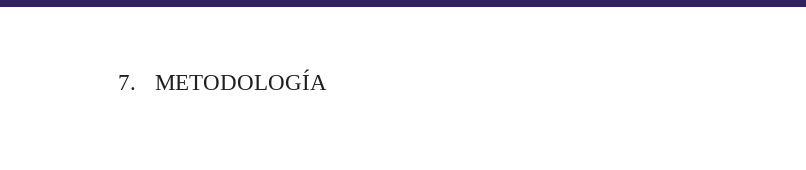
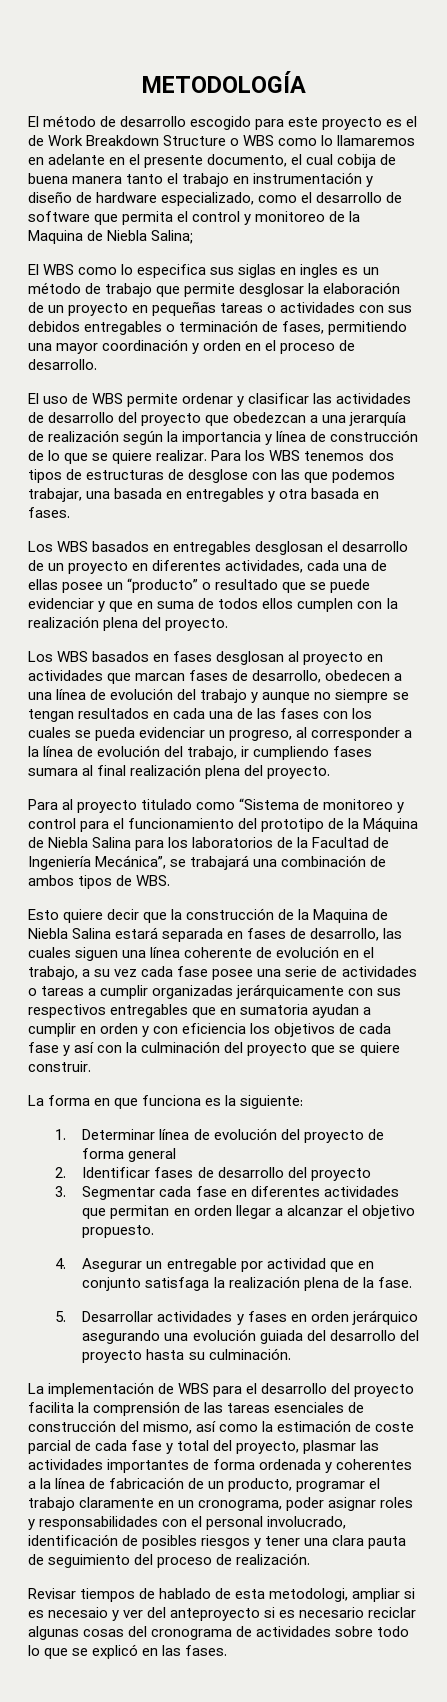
- 7. METODOLOGÍA
+ METODOLOGÍA
+ El método de desarrollo escogido para este proyecto es el de Work Breakdown Structure o WBS como lo llamaremos en adelante en el presente documento, el cual cobija de buena manera tanto el trabajo en instrumentación y diseño de hardware especializado, como el desarrollo de software que permita el control y monitoreo de la Maquina de Niebla Salina;
+ El WBS como lo especifica sus siglas en ingles es un método de trabajo que permite desglosar la elaboración de un proyecto en pequeñas tareas o actividades con sus debidos entregables o terminación de fases, permitiendo una mayor coordinación y orden en el proceso de desarrollo.
+ El uso de WBS permite ordenar y clasificar las actividades de desarrollo del proyecto que obedezcan a una jerarquía de realización según la importancia y línea de construcción de lo que se quiere realizar. Para los WBS tenemos dos tipos de estructuras de desglose con las que podemos trabajar, una basada en entregables y otra basada en fases.
+ Los WBS basados en entregables desglosan el desarrollo de un proyecto en diferentes actividades, cada una de ellas posee un “producto” o resultado que se puede evidenciar y que en suma de todos ellos cumplen con la realización plena del proyecto.
+ Los WBS basados en fases desglosan al proyecto en actividades que marcan fases de desarrollo, obedecen a una línea de evolución del trabajo y aunque no siempre se tengan resultados en cada una de las fases con los cuales se pueda evidenciar un progreso, al corresponder a la línea de evolución del trabajo, ir cumpliendo fases sumara al final realización plena del proyecto.
+ Para al proyecto titulado como “Sistema de monitoreo y control para el funcionamiento del prototipo de la Máquina de Niebla Salina para los laboratorios de la Facultad de Ingeniería Mecánica”, se trabajará una combinación de ambos tipos de WBS.
+ Esto quiere decir que la construcción de la Maquina de Niebla Salina estará separada en fases de desarrollo, las cuales siguen una línea coherente de evolución en el trabajo, a su vez cada fase posee una serie de actividades o tareas a cumplir organizadas jerárquicamente con sus respectivos entregables que en sumatoria ayudan a cumplir en orden y con eficiencia los objetivos de cada fase y así con la culminación del proyecto que se quiere construir.
+ La forma en que funciona es la siguiente:
+ 1. Determinar línea de evolución del proyecto de forma general
+ 2. Identificar fases de desarrollo del proyecto
+ 3. Segmentar cada fase en diferentes actividades que permitan en orden llegar a alcanzar el objetivo propuesto.
+ 4. Asegurar un entregable por actividad que en conjunto satisfaga la realización plena de la fase.
+ 5. Desarrollar actividades y fases en orden jerárquico asegurando una evolución guiada del desarrollo del proyecto hasta su culminación.
+ La implementación de WBS para el desarrollo del proyecto facilita la comprensión de las tareas esenciales de construcción del mismo, así como la estimación de coste parcial de cada fase y total del proyecto, plasmar las actividades importantes de forma ordenada y coherentes a la línea de fabricación de un producto, programar el trabajo claramente en un cronograma, poder asignar roles y responsabilidades con el personal involucrado, identificación de posibles riesgos y tener una clara pauta de seguimiento del proceso de realización.
+ Revisar tiempos de hablado de esta metodologi, ampliar si es necesaio y ver del anteproyecto si es necesario reciclar algunas cosas del cronograma de actividades sobre todo lo que se explicó en las fases.

